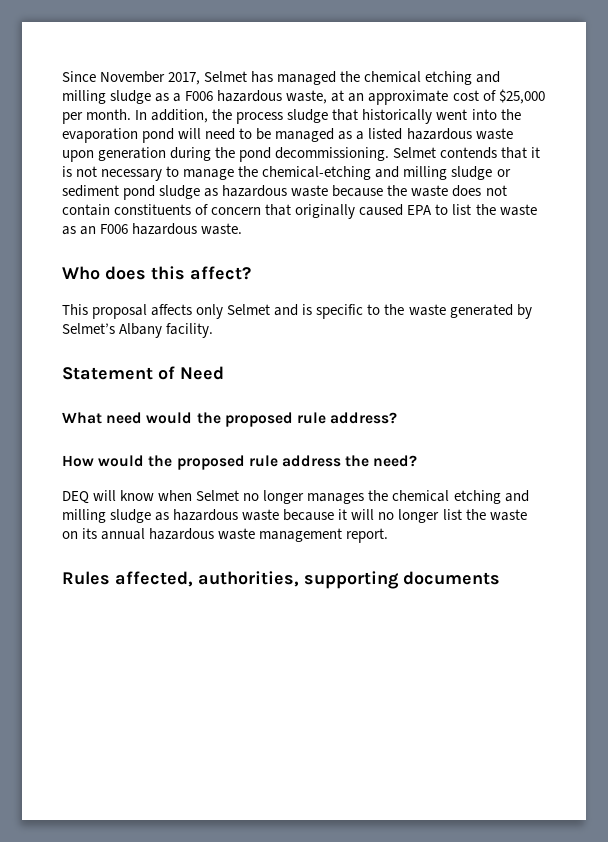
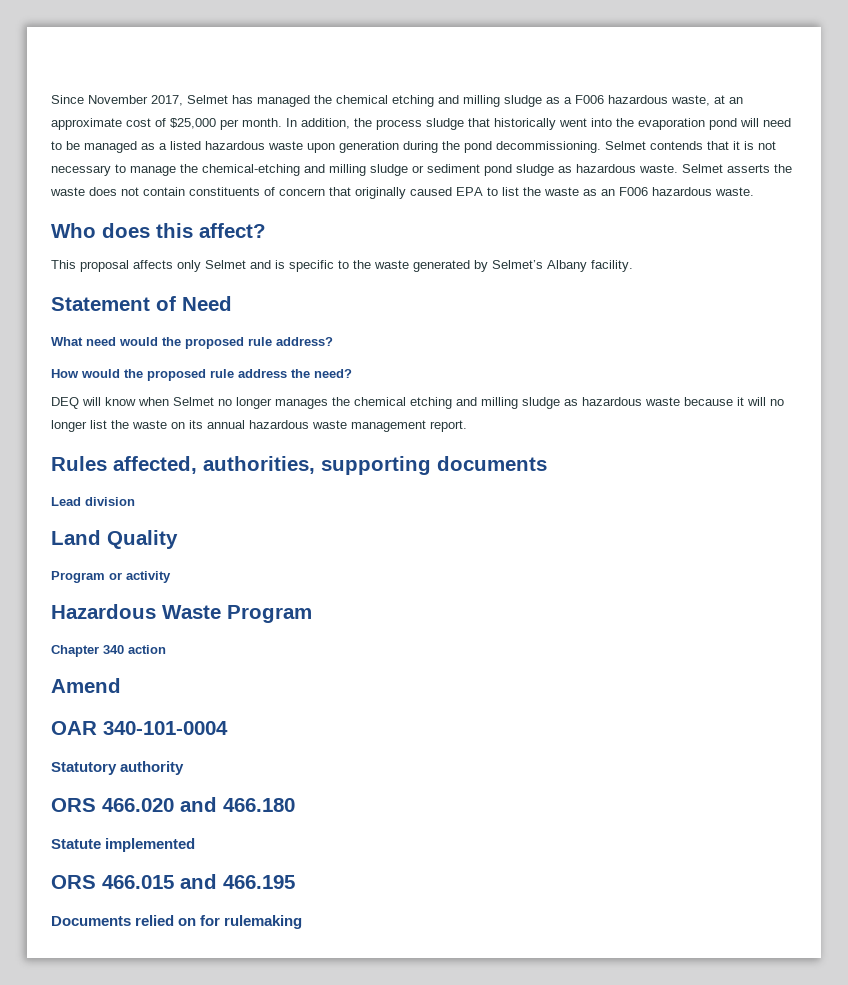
- Selmet contends that it is not necessary to manage the chemical-etching and milling sludge or sediment pond sludge as hazardous waste because the waste does not contain constituents of concern that originally caused EPA to list the waste as an F006 hazardous waste.
+ Selmet contends that it is not necessary to manage the chemical-etching and milling sludge or sediment pond sludge as hazardous waste. Selmet asserts the waste does not contain constituents of concern that originally caused EPA to list the waste as an F006 hazardous waste.
+ Lead division
+ Land Quality
+ Program or activity
+ Hazardous Waste Program
+ Chapter 340 action
+ Amend
+ OAR 340-101-0004
+ Statutory authority
+ ORS 466.020 and 466.180
+ Statute implemented
+ ORS 466.015 and 466.195
+ Documents relied on for rulemaking

